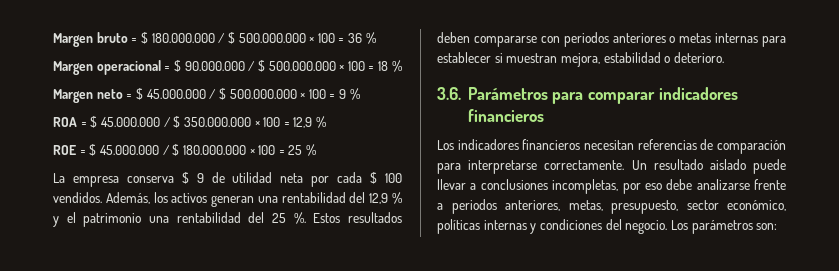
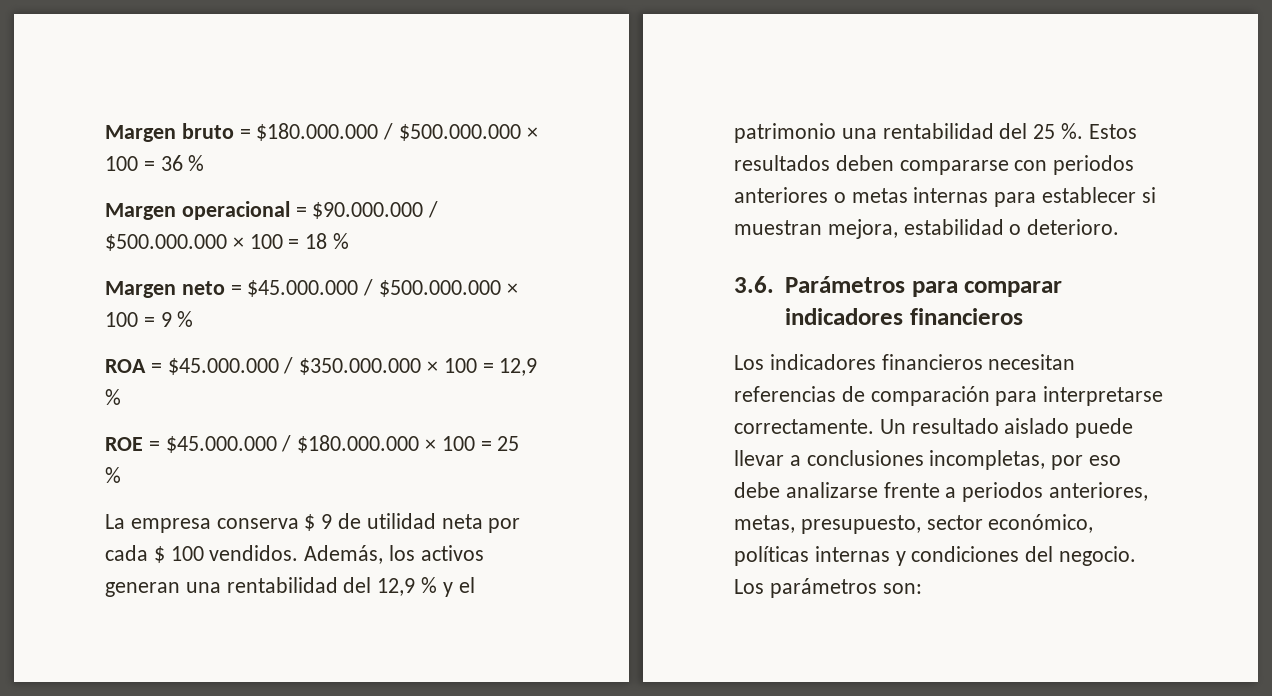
- Margen bruto = $ 180.000.000 / $ 500.000.000 × 100 = 36 %
+ Margen bruto = $180.000.000 / $500.000.000 × 100 = 36 %
- Margen operacional = $ 90.000.000 / $ 500.000.000 × 100 = 18 %
+ Margen operacional = $90.000.000 / $500.000.000 × 100 = 18 %
- Margen neto = $ 45.000.000 / $ 500.000.000 × 100 = 9 %
+ Margen neto = $45.000.000 / $500.000.000 × 100 = 9 %
- ROA = $ 45.000.000 / $ 350.000.000 × 100 = 12,9 %
+ ROA = $45.000.000 / $350.000.000 × 100 = 12,9 %
- ROE = $ 45.000.000 / $ 180.000.000 × 100 = 25 %
+ ROE = $45.000.000 / $180.000.000 × 100 = 25 %

